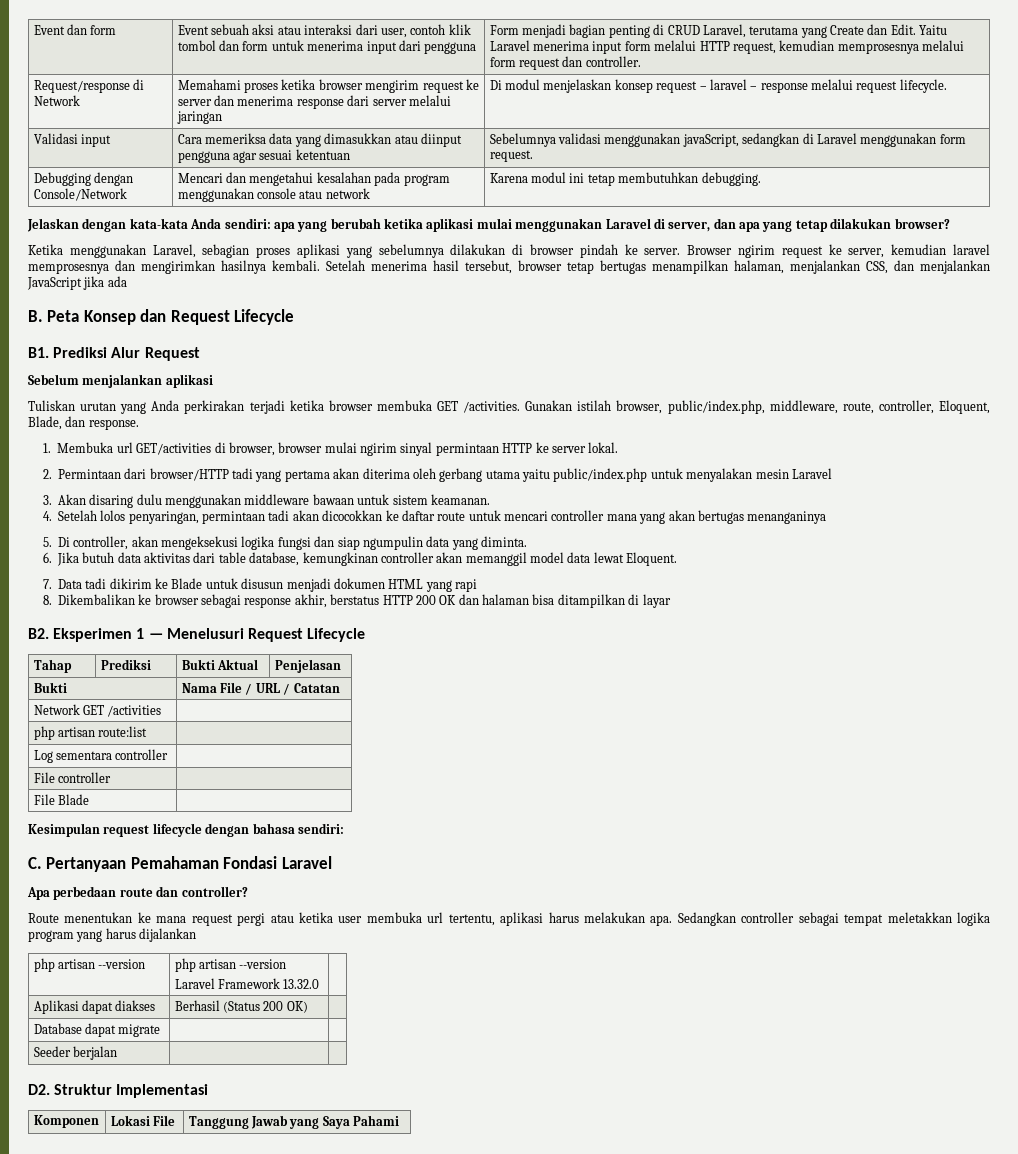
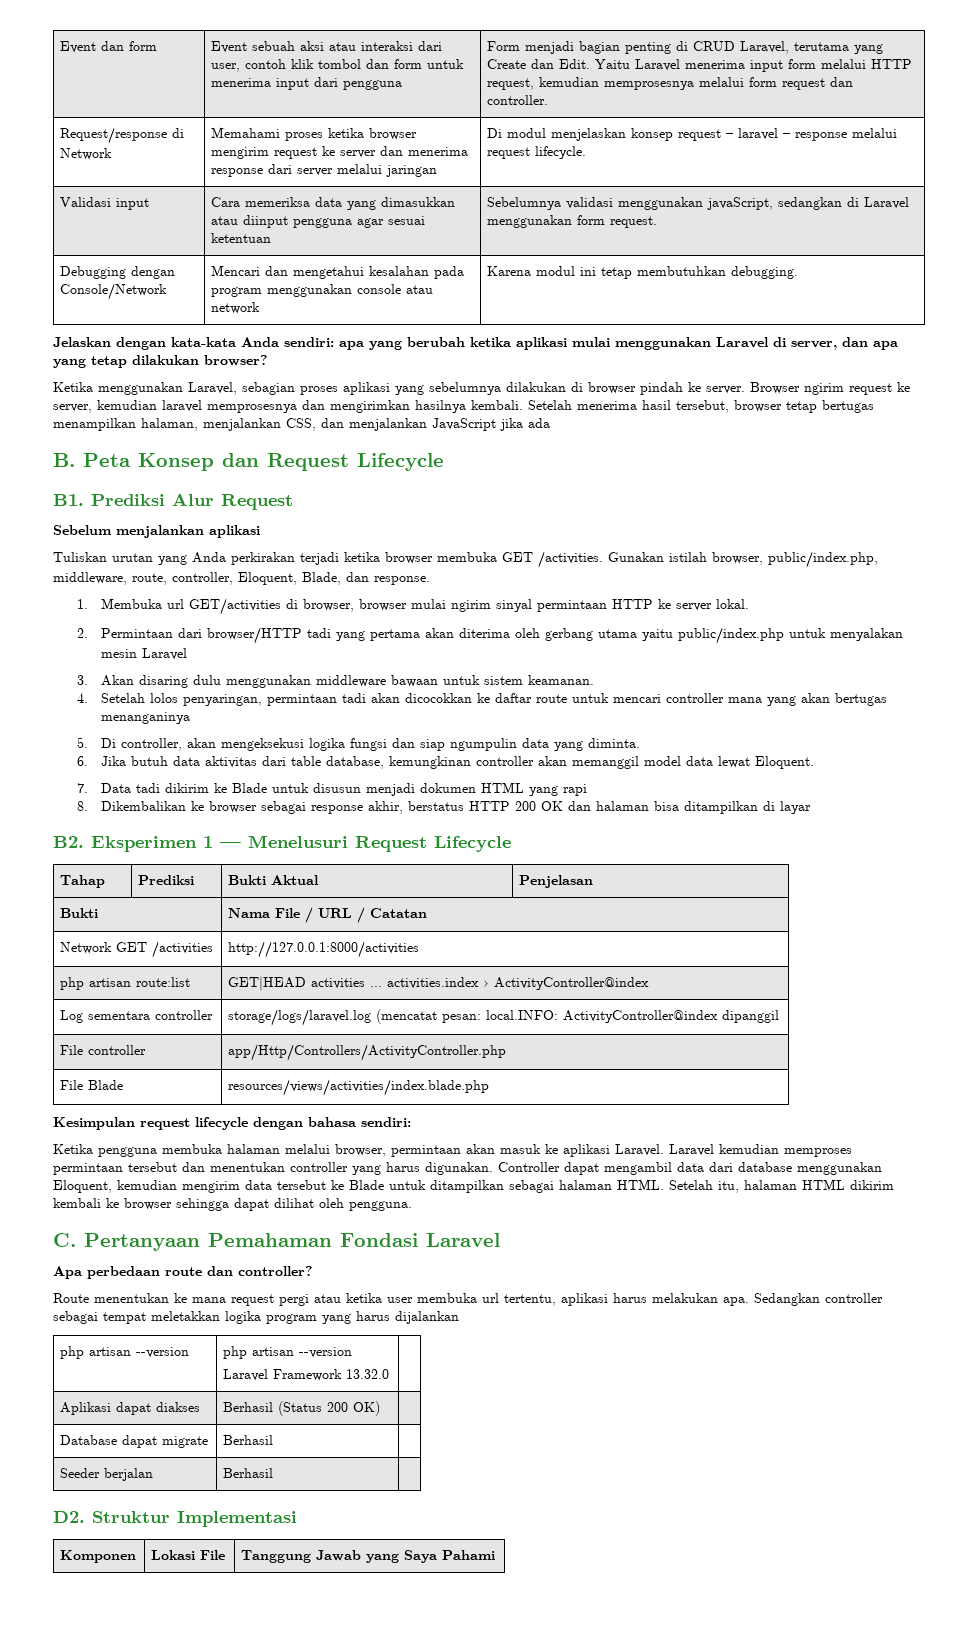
- Network GET /activities |
+ Network GET /activities | http://127.0.0.1:8000/activities
- php artisan route:list |
- Log sementara controller |
+ php artisan route:list | GET|HEAD activities ... activities.index › ActivityController@index
+ Log sementara controller | storage/logs/laravel.log (mencatat pesan: local.INFO: ActivityController@index dipanggil
- File controller |
+ File controller | app/Http/Controllers/ActivityController.php
- File Blade |
+ File Blade | resources/views/activities/index.blade.php
+ Ketika pengguna membuka halaman melalui browser, permintaan akan masuk ke aplikasi Laravel. Laravel kemudian memproses permintaan tersebut dan menentukan controller yang harus digunakan. Controller dapat mengambil data dari database menggunakan Eloquent, kemudian mengirim data tersebut ke Blade untuk ditampilkan sebagai halaman HTML. Setelah itu, halaman HTML dikirim kembali ke browser sehingga dapat dilihat oleh pengguna.
- Database dapat migrate | |
+ Database dapat migrate | Berhasil |
- Seeder berjalan | |
+ Seeder berjalan | Berhasil |

